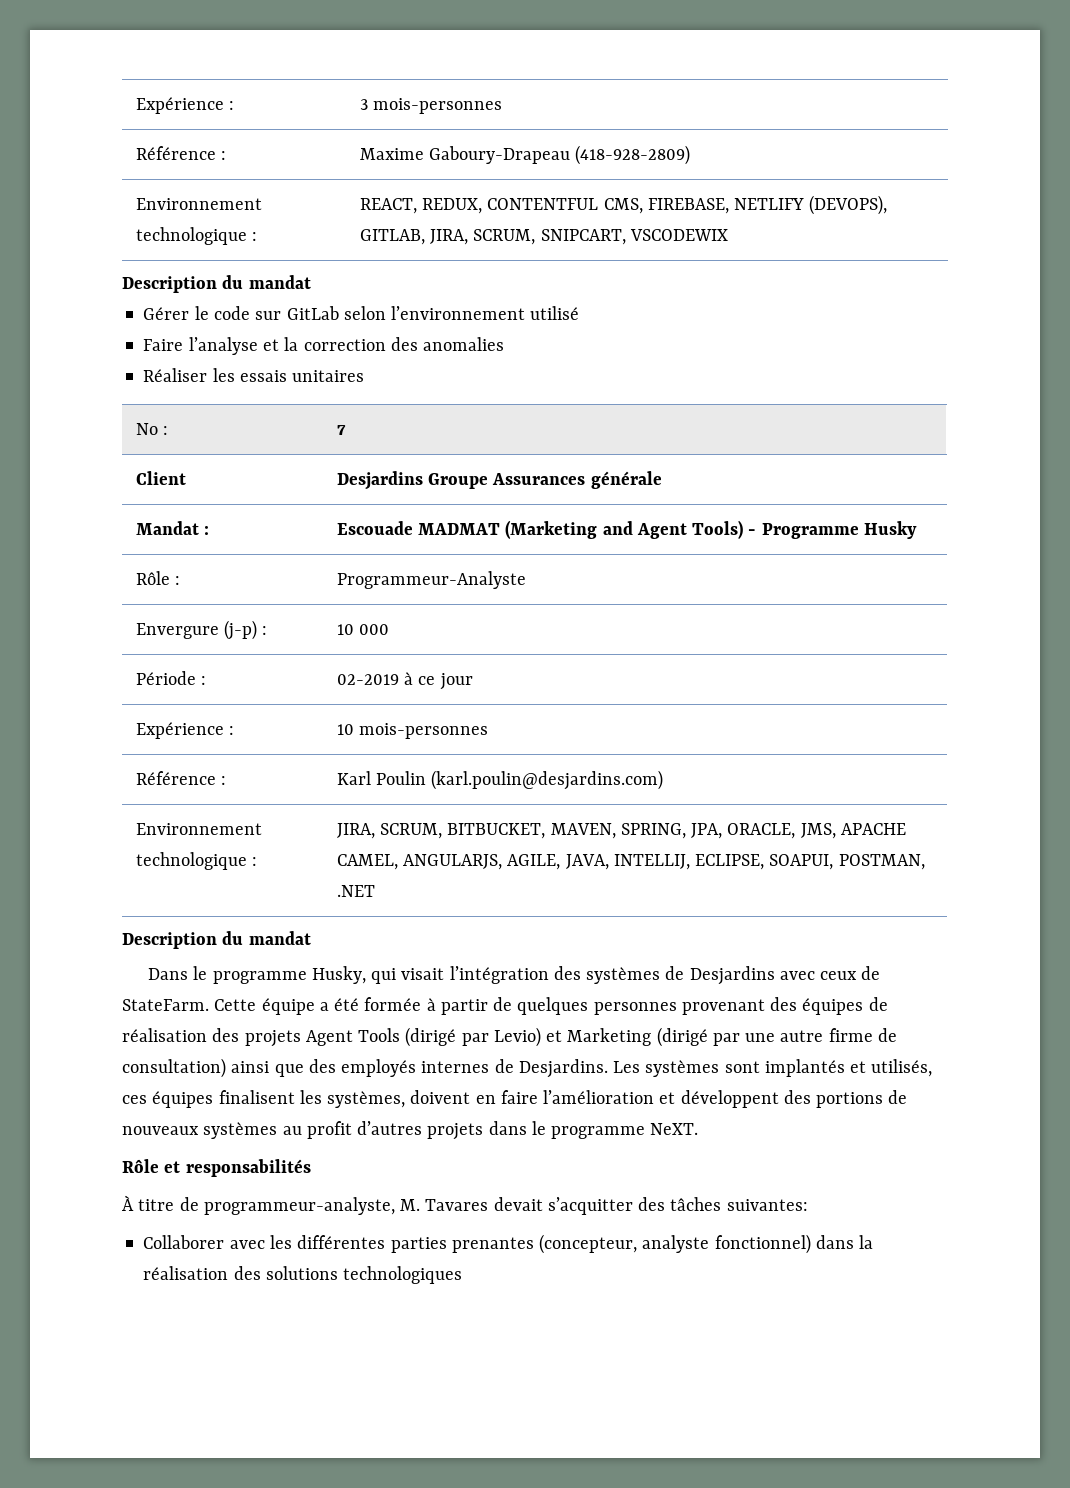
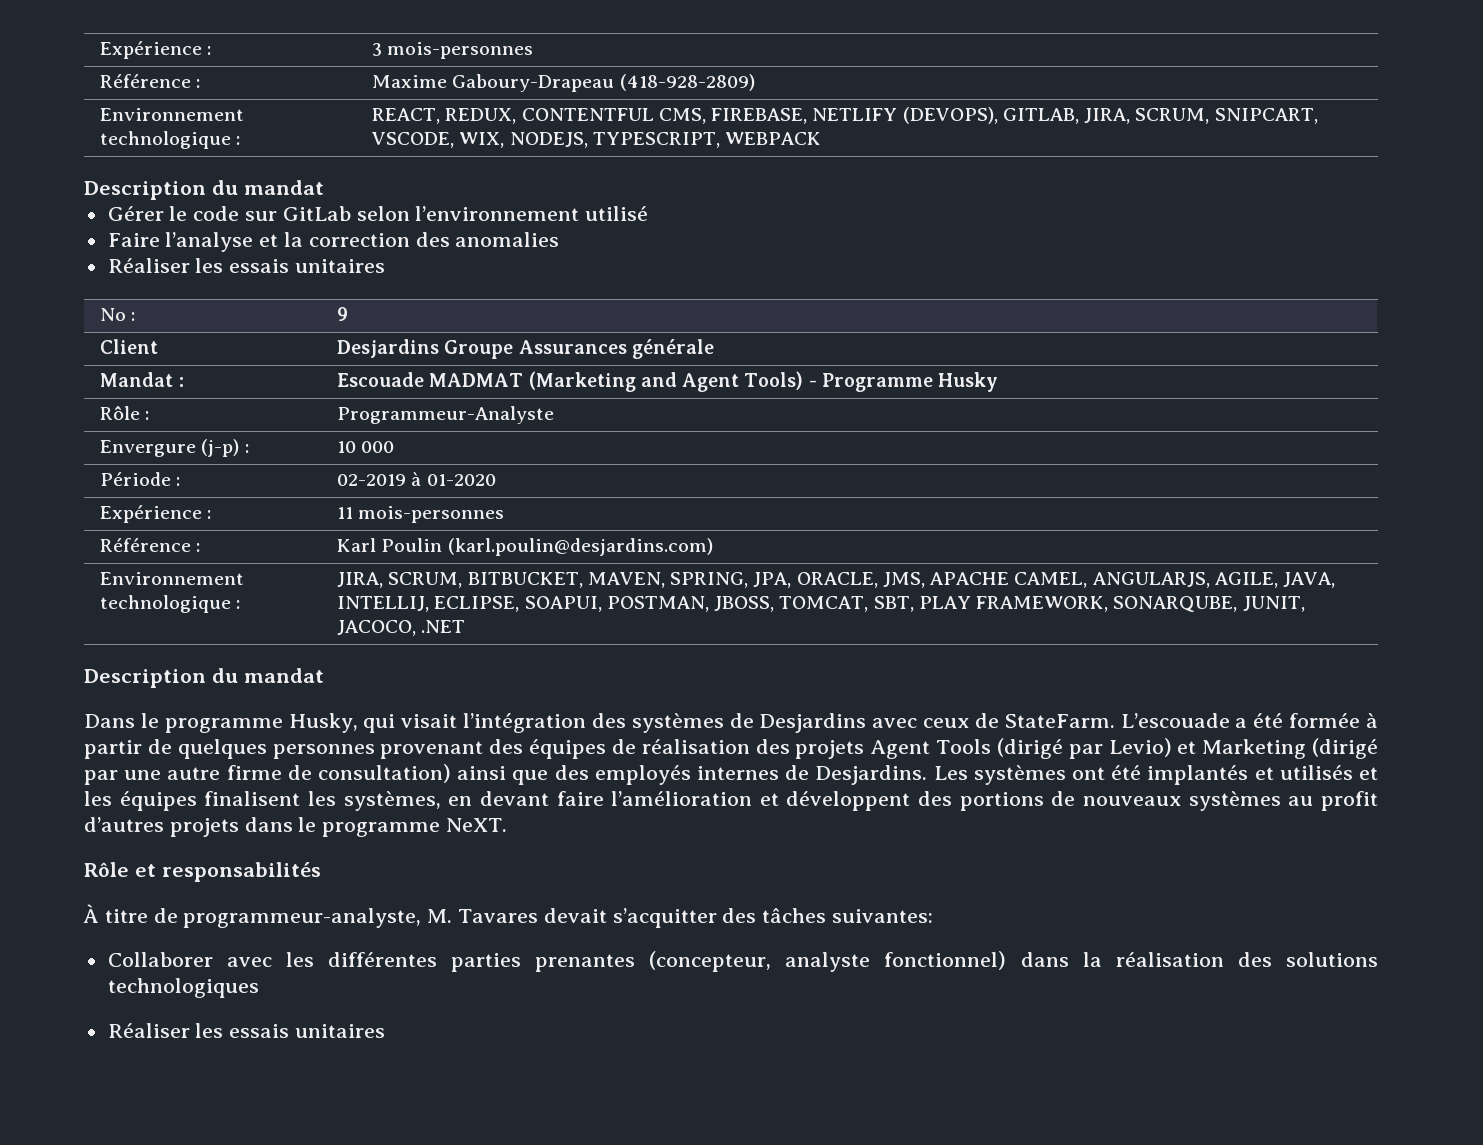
- Environnement technologique : | REACT, REDUX, CONTENTFUL CMS, FIREBASE, NETLIFY (DEVOPS), GITLAB, JIRA, SCRUM, SNIPCART, VSCODEWIX
+ Environnement technologique : | REACT, REDUX, CONTENTFUL CMS, FIREBASE, NETLIFY (DEVOPS), GITLAB, JIRA, SCRUM, SNIPCART, VSCODE, WIX, NODEJS, TYPESCRIPT, WEBPACK
- No : | 7
+ No : | 9
- Période : | 02-2019 à ce jour
- Expérience : | 10 mois-personnes
+ Période : | 02-2019 à 01-2020
+ Expérience : | 11 mois-personnes
- Environnement technologique : | JIRA, SCRUM, BITBUCKET, MAVEN, SPRING, JPA, ORACLE, JMS, APACHE CAMEL, ANGULARJS, AGILE, JAVA, INTELLIJ, ECLIPSE, SOAPUI, POSTMAN, .NET
+ Environnement technologique : | JIRA, SCRUM, BITBUCKET, MAVEN, SPRING, JPA, ORACLE, JMS, APACHE CAMEL, ANGULARJS, AGILE, JAVA, INTELLIJ, ECLIPSE, SOAPUI, POSTMAN, JBOSS, TOMCAT, SBT, PLAY FRAMEWORK, SONARQUBE, JUNIT, JACOCO, .NET
- Cette équipe a été formée à partir de quelques personnes provenant des équipes de réalisation des projets Agent Tools (dirigé par Levio) et Marketing (dirigé par une autre firme de consultation) ainsi que des employés internes de Desjardins.
+ L’escouade a été formée à partir de quelques personnes provenant des équipes de réalisation des projets Agent Tools (dirigé par Levio) et Marketing (dirigé par une autre firme de consultation) ainsi que des employés internes de Desjardins.
- Les systèmes sont implantés et utilisés, ces équipes finalisent les systèmes, doivent en faire l’amélioration et développent des portions de nouveaux systèmes au profit d’autres projets dans le programme NeXT.
+ Les systèmes ont été implantés et utilisés et les équipes finalisent les systèmes, en devant faire l’amélioration et développent des portions de nouveaux systèmes au profit d’autres projets dans le programme NeXT.
  Collaborer avec les différentes parties prenantes (concepteur, analyste fonctionnel) dans la réalisation des solutions technologiques
+ Réaliser les essais unitaires

